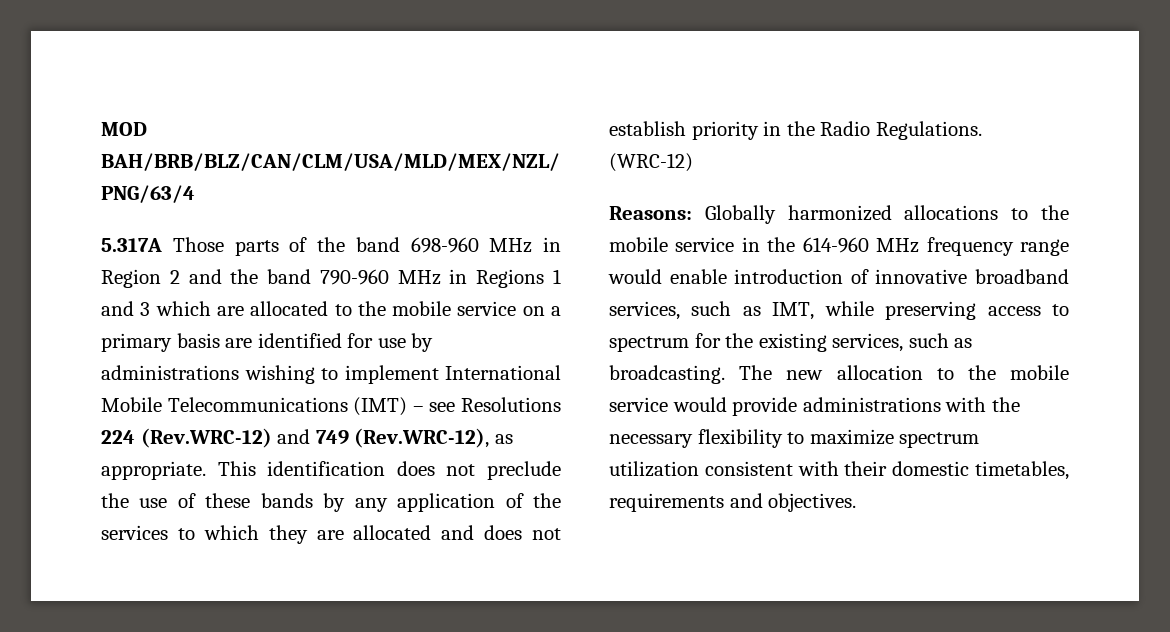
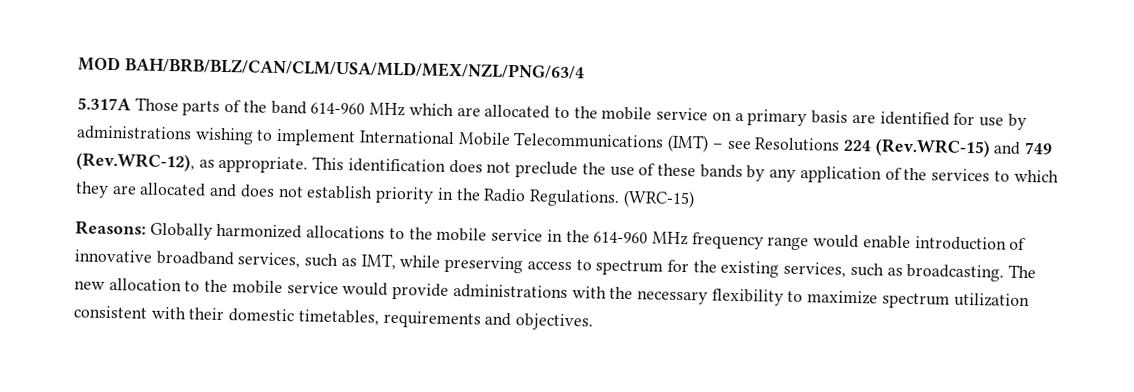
- 5.317A Those parts of the band 698-960 MHz in Region 2 and the band 790-960 MHz in Regions 1 and 3 which are allocated to the mobile service on a primary basis are identified for use by administrations wishing to implement International Mobile Telecommunications (IMT) – see Resolutions 224 (Rev.WRC-12) and 749 (Rev.WRC-12), as appropriate.
+ 5.317A Those parts of the band 614-960 MHz which are allocated to the mobile service on a primary basis are identified for use by administrations wishing to implement International Mobile Telecommunications (IMT) – see Resolutions 224 (Rev.WRC-15) and 749 (Rev.WRC-12), as appropriate.
- (WRC-12)
+ (WRC-15)

